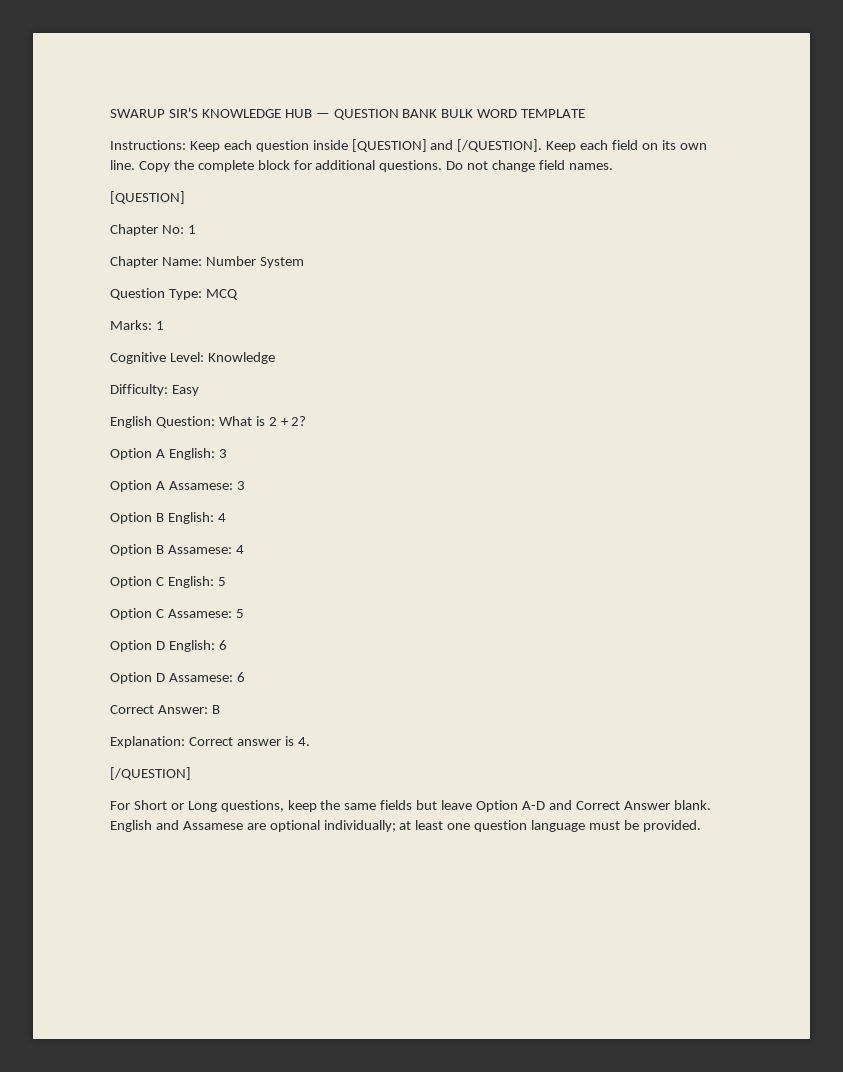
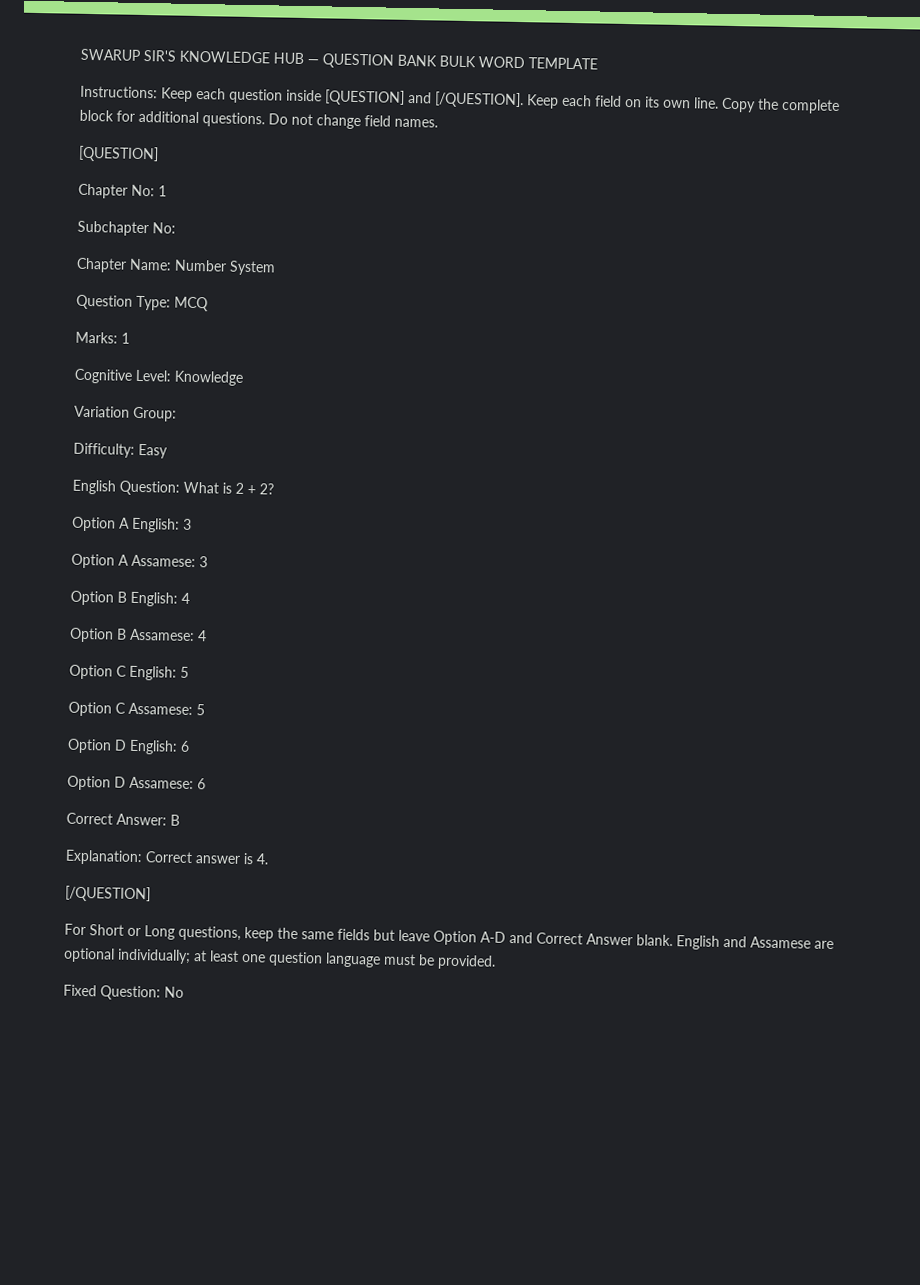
+ Subchapter No:
+ Variation Group:
+ Fixed Question: No

